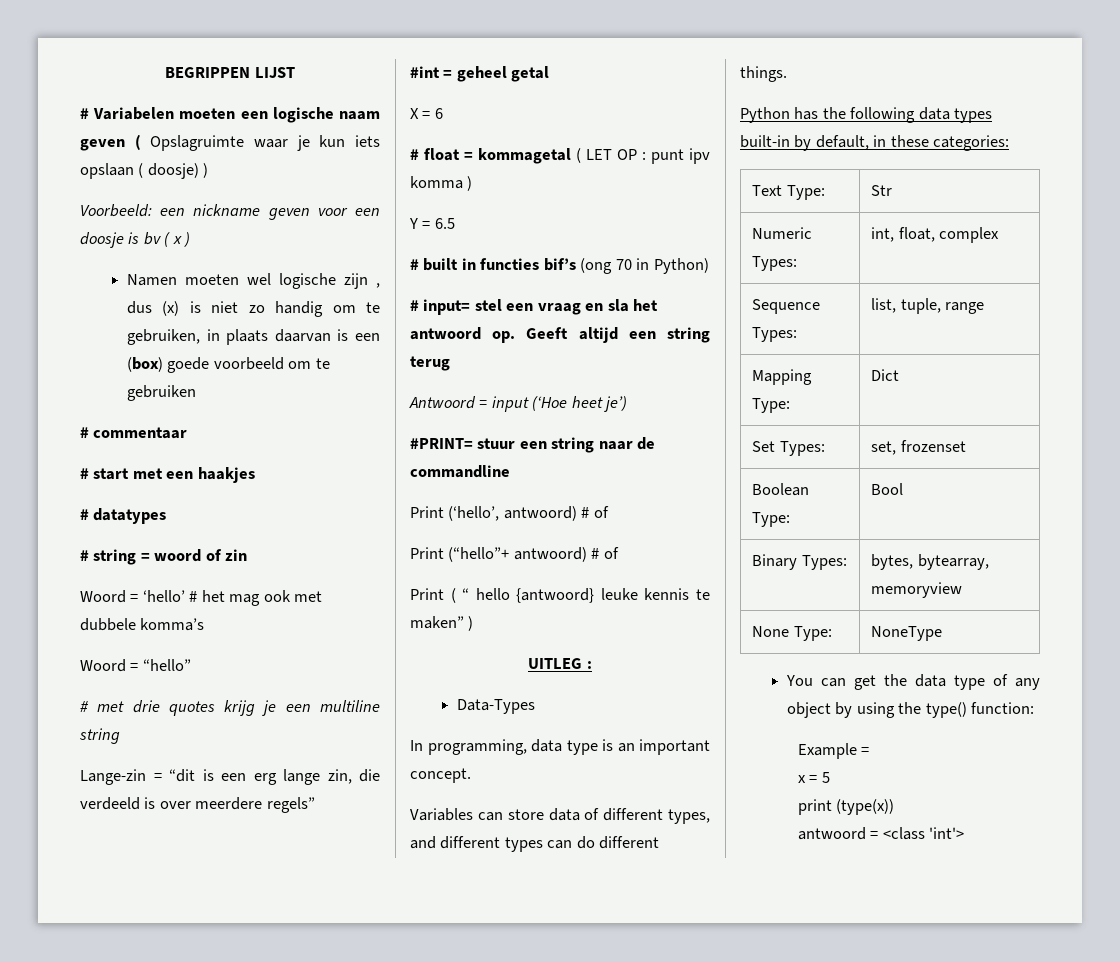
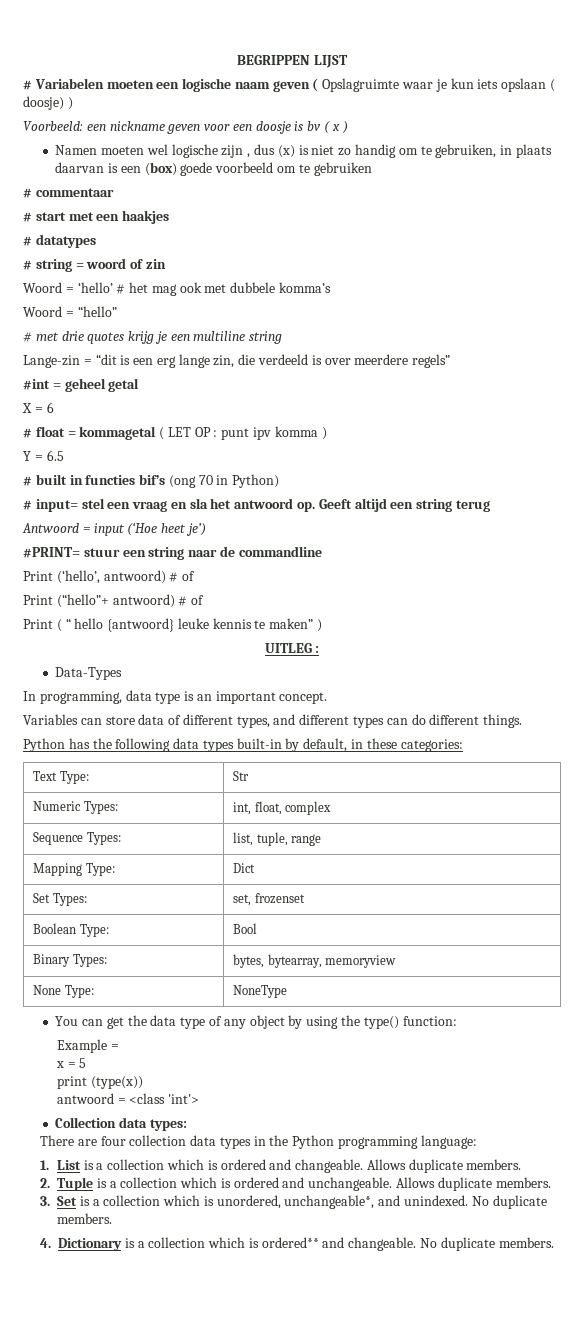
+ Collection data types:
+ There are four collection data types in the Python programming language:
+ 1. List is a collection which is ordered and changeable. Allows duplicate members.
+ 2. Tuple is a collection which is ordered and unchangeable. Allows duplicate members.
+ 3. Set is a collection which is unordered, unchangeable*, and unindexed. No duplicate members.
+ 4. Dictionary is a collection which is ordered** and changeable. No duplicate members.

